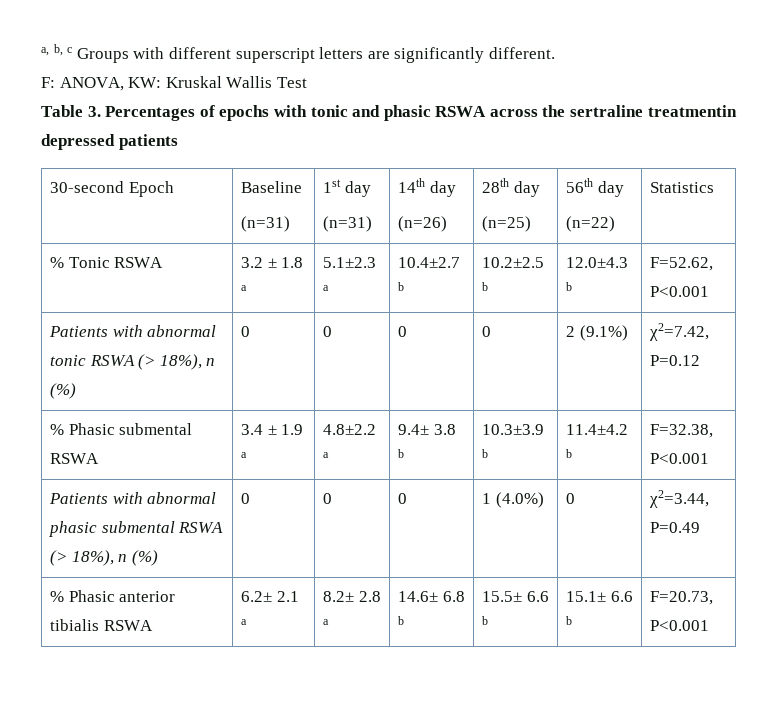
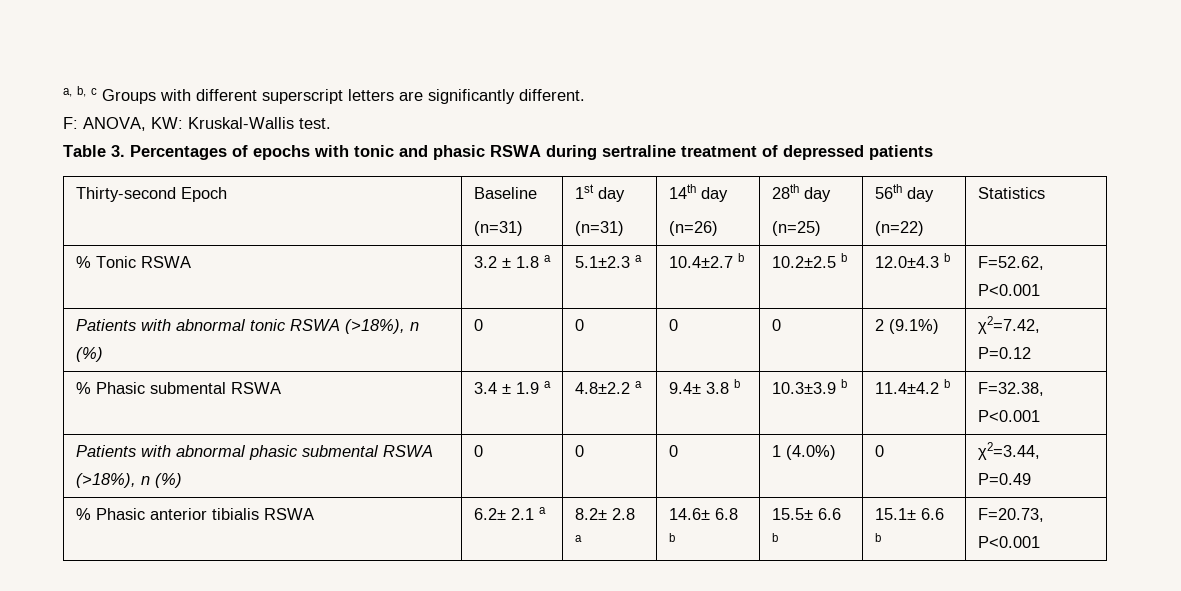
- F: ANOVA, KW: Kruskal Wallis Test
+ F: ANOVA, KW: Kruskal-Wallis test.
- Table 3. Percentages of epochs with tonic and phasic RSWA across the sertraline treatmentin depressed patients
+ Table 3. Percentages of epochs with tonic and phasic RSWA during sertraline treatment of depressed patients
- 30-second Epoch | Baseline
+ Thirty-second Epoch | Baseline
- Patients with abnormal tonic RSWA (> 18%), n (%) | 0 | 0 | 0 | 0 | 2 (9.1%) | χ2=7.42, P=0.12
+ Patients with abnormal tonic RSWA (>18%), n (%) | 0 | 0 | 0 | 0 | 2 (9.1%) | χ2=7.42, P=0.12
- Patients with abnormal phasic submental RSWA (> 18%), n (%) | 0 | 0 | 0 | 1 (4.0%) | 0 | χ2=3.44, P=0.49
+ Patients with abnormal phasic submental RSWA (>18%), n (%) | 0 | 0 | 0 | 1 (4.0%) | 0 | χ2=3.44, P=0.49

